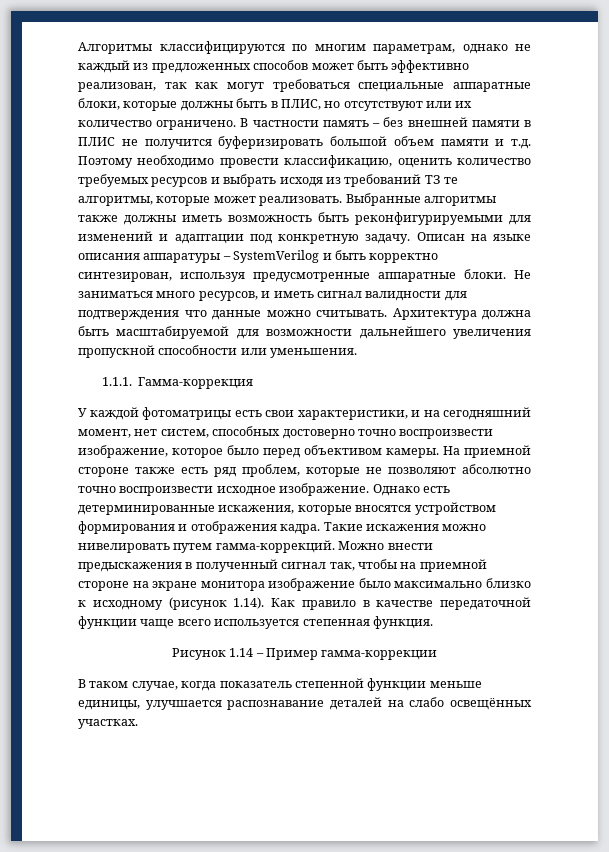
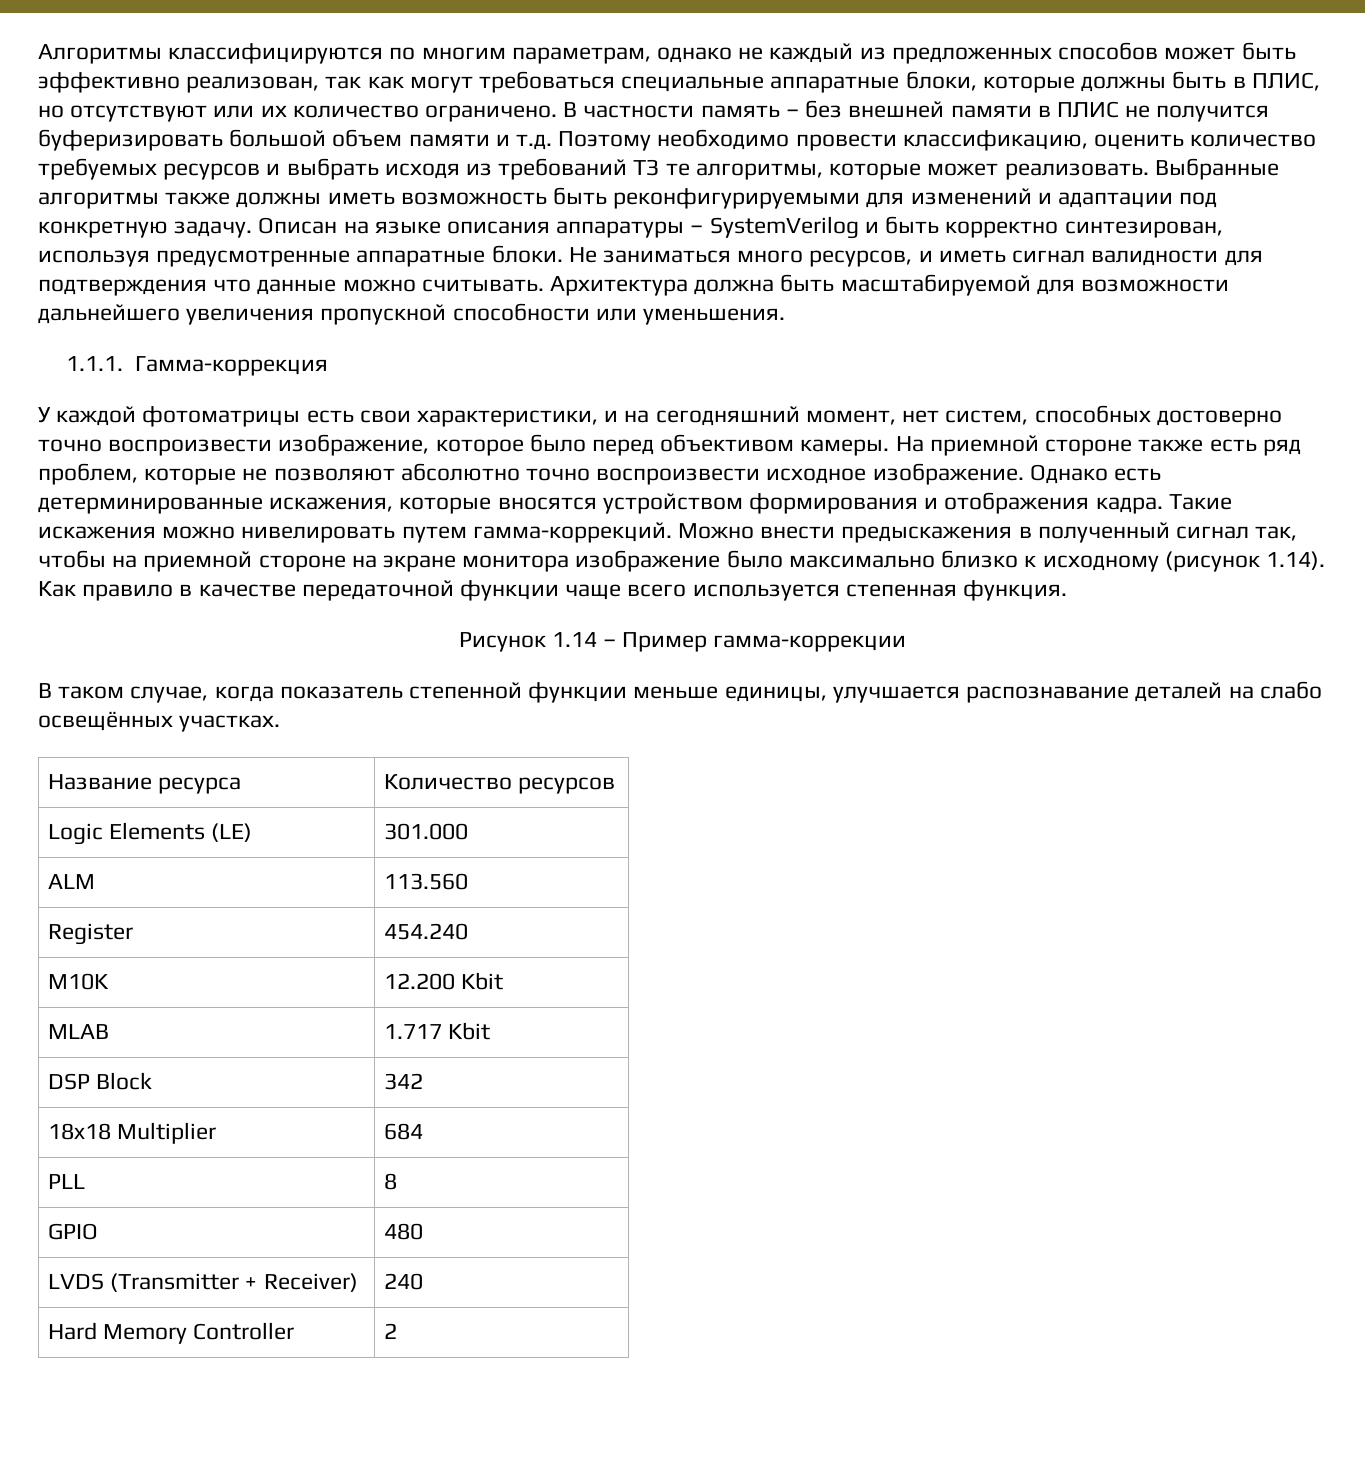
+ Название ресурса | Количество ресурсов
+ Logic Elements (LE) | 301.000
+ ALM | 113.560
+ Register | 454.240
+ M10K | 12.200 Kbit
+ MLAB | 1.717 Kbit
+ DSP Block | 342
+ 18x18 Multiplier | 684
+ PLL | 8
+ GPIO | 480
+ LVDS (Transmitter + Receiver) | 240
+ Hard Memory Controller | 2

